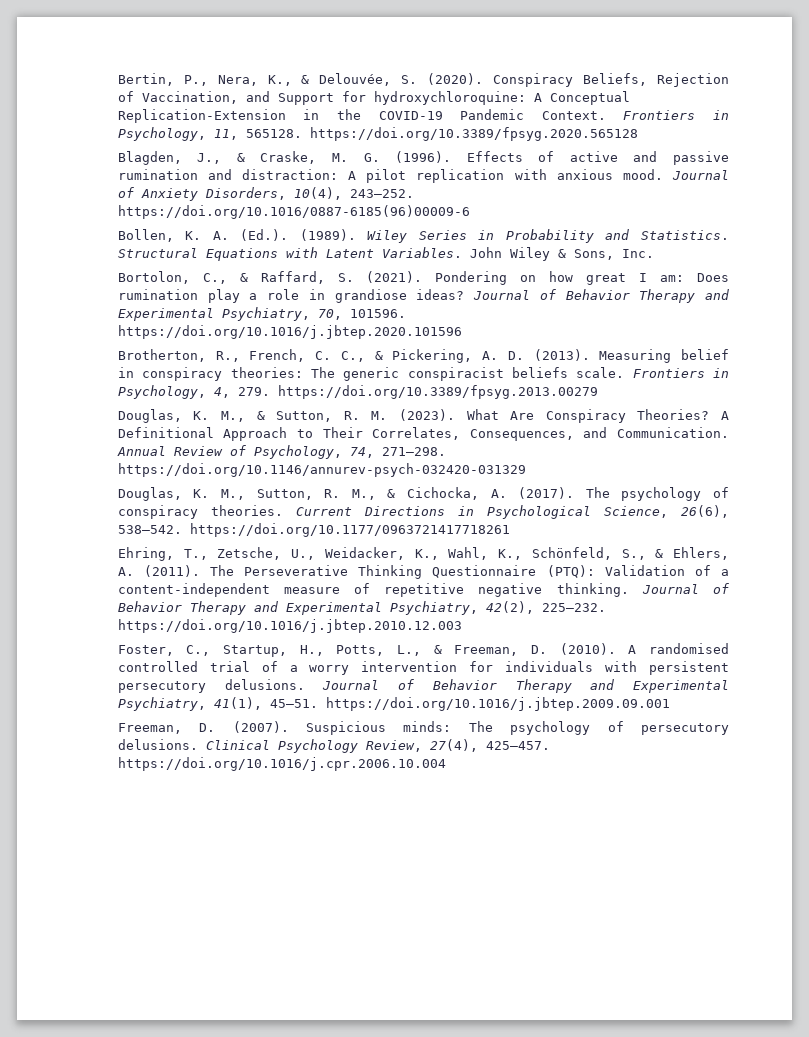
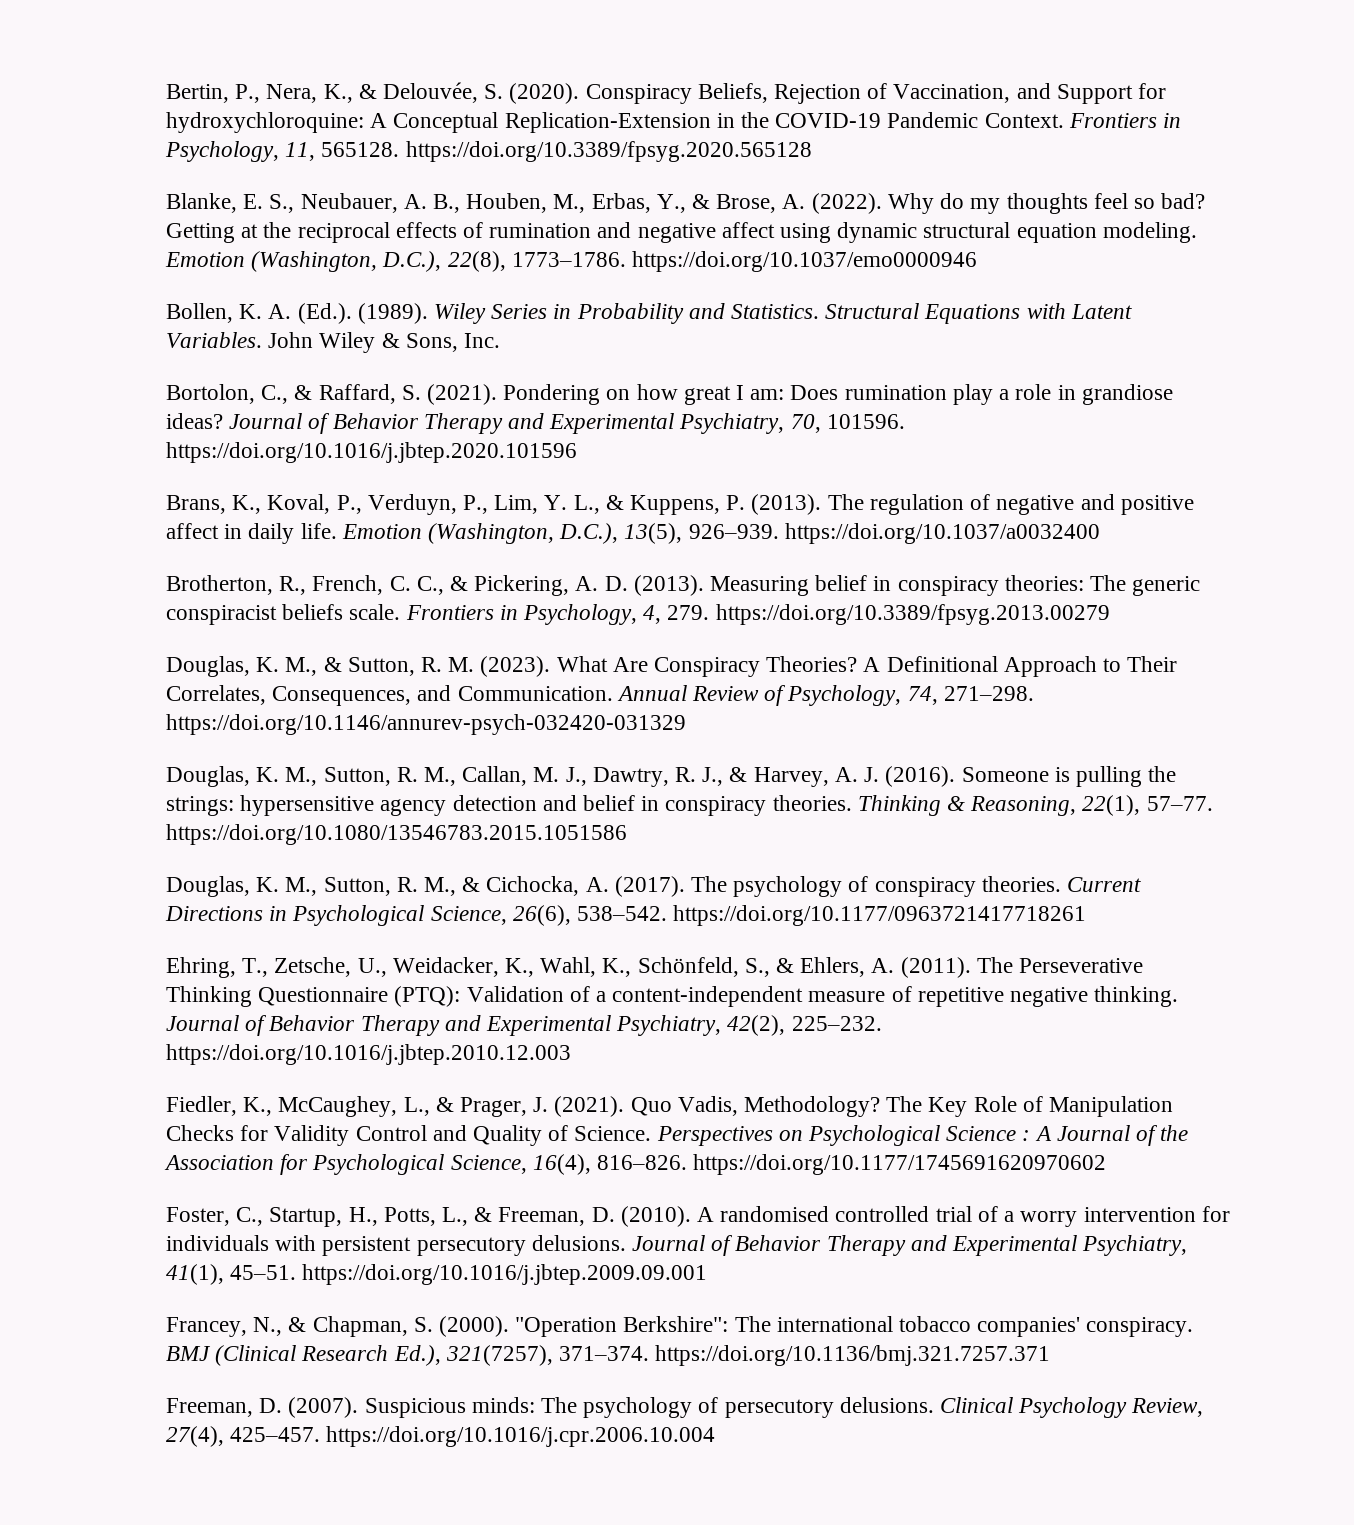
- Blagden, J., & Craske, M. G. (1996). Effects of active and passive rumination and distraction: A pilot replication with anxious mood. Journal of Anxiety Disorders, 10(4), 243–252. https://doi.org/10.1016/0887-6185(96)00009-6
+ Blanke, E. S., Neubauer, A. B., Houben, M., Erbas, Y., & Brose, A. (2022). Why do my thoughts feel so bad? Getting at the reciprocal effects of rumination and negative affect using dynamic structural equation modeling. Emotion (Washington, D.C.), 22(8), 1773–1786. https://doi.org/10.1037/emo0000946
+ Brans, K., Koval, P., Verduyn, P., Lim, Y. L., & Kuppens, P. (2013). The regulation of negative and positive affect in daily life. Emotion (Washington, D.C.), 13(5), 926–939. https://doi.org/10.1037/a0032400
+ Douglas, K. M., Sutton, R. M., Callan, M. J., Dawtry, R. J., & Harvey, A. J. (2016). Someone is pulling the strings: hypersensitive agency detection and belief in conspiracy theories. Thinking & Reasoning, 22(1), 57–77. https://doi.org/10.1080/13546783.2015.1051586
+ Fiedler, K., McCaughey, L., & Prager, J. (2021). Quo Vadis, Methodology? The Key Role of Manipulation Checks for Validity Control and Quality of Science. Perspectives on Psychological Science : A Journal of the Association for Psychological Science, 16(4), 816–826. https://doi.org/10.1177/1745691620970602
+ Francey, N., & Chapman, S. (2000). "Operation Berkshire": The international tobacco companies' conspiracy. BMJ (Clinical Research Ed.), 321(7257), 371–374. https://doi.org/10.1136/bmj.321.7257.371

